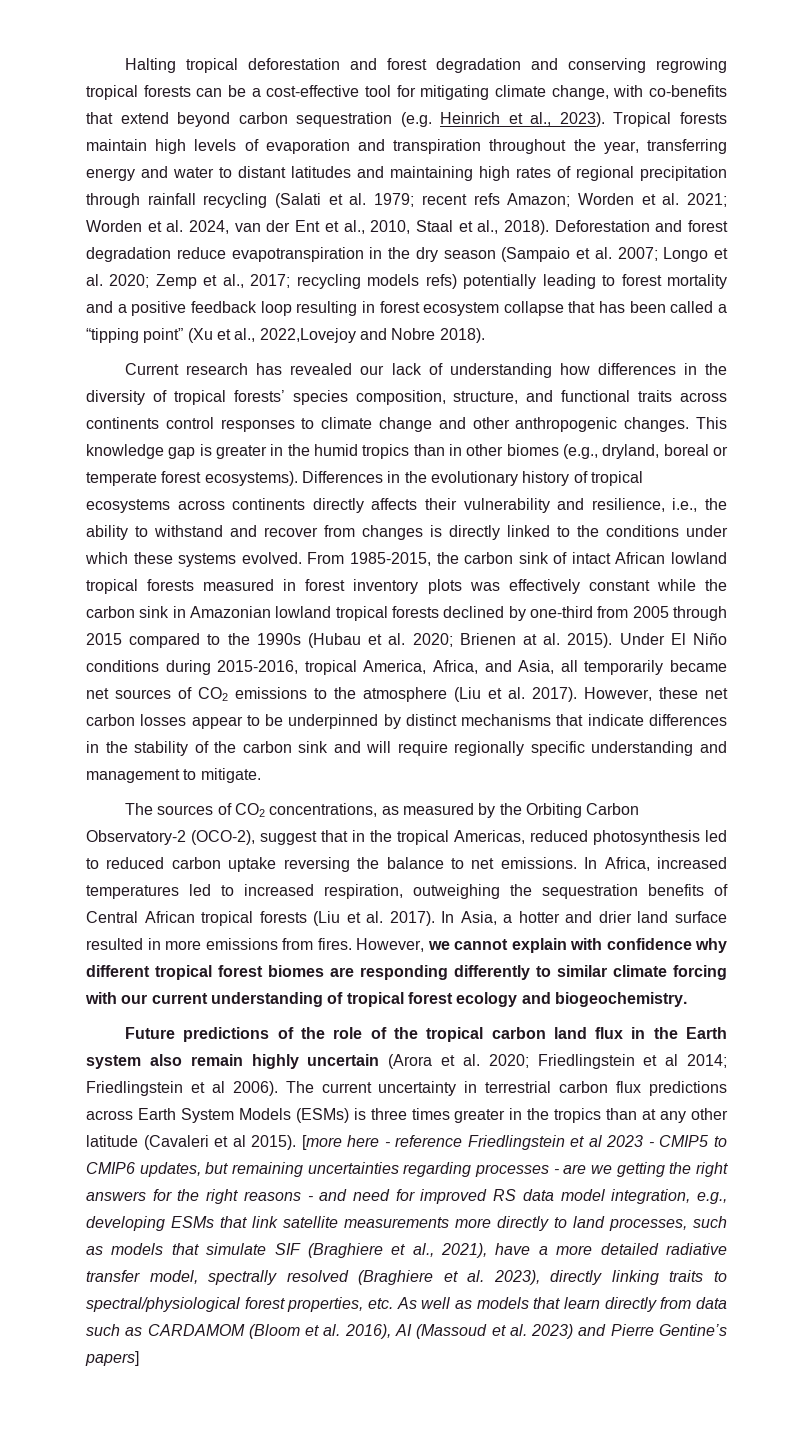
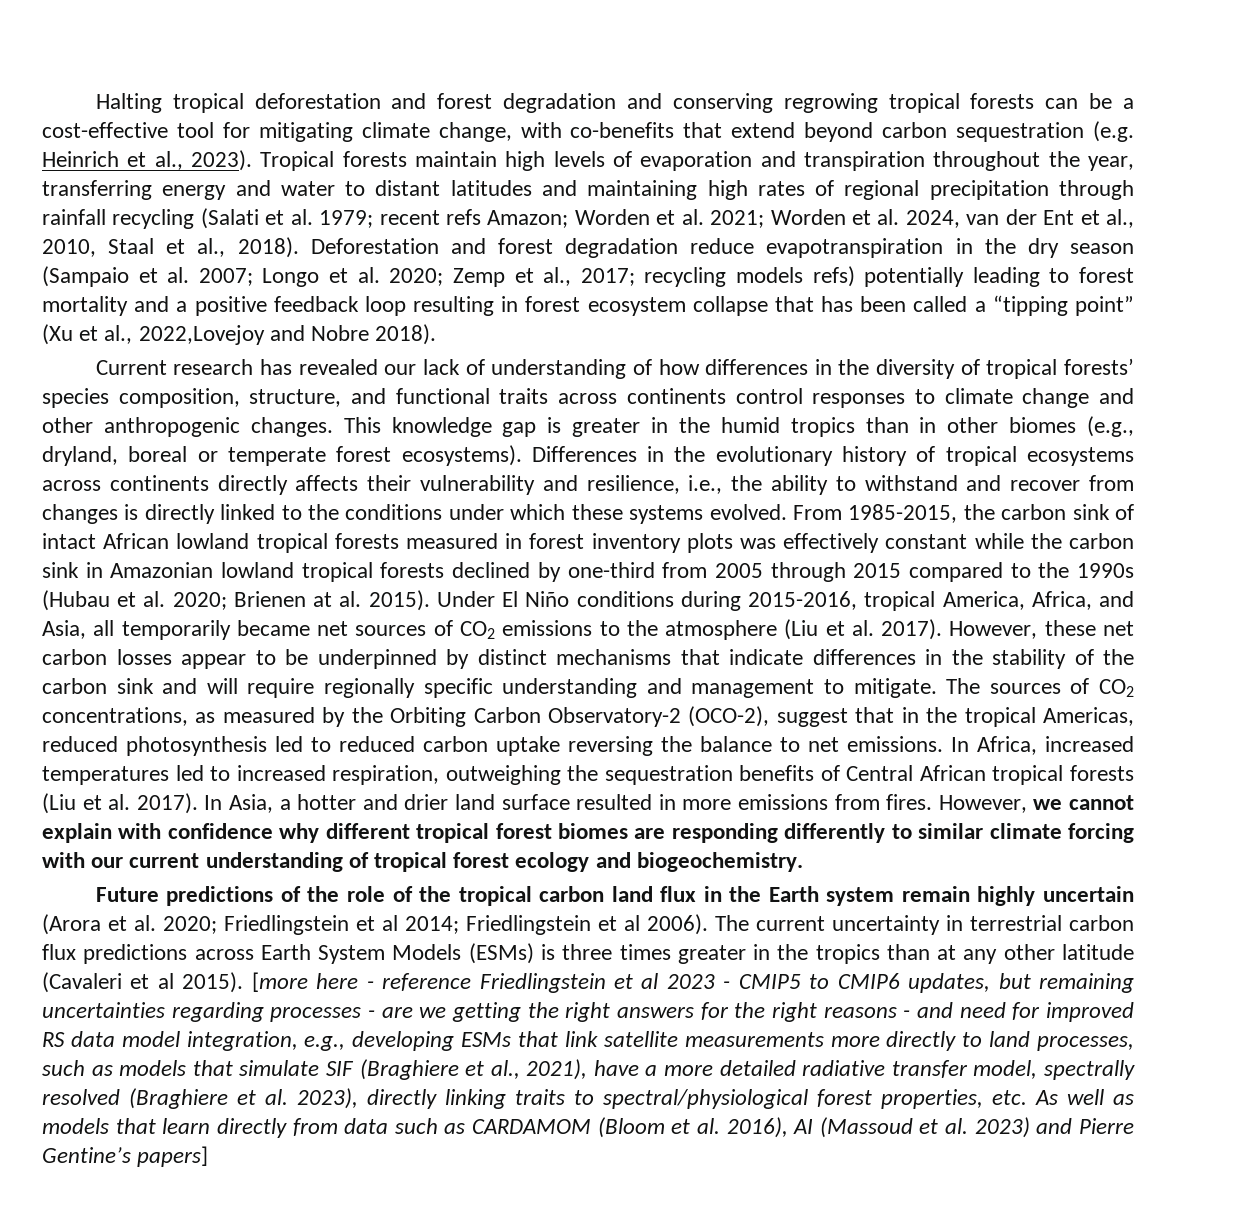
- Current research has revealed our lack of understanding how differences in the diversity of tropical forests’ species composition, structure, and functional traits across continents control responses to climate change and other anthropogenic changes.
+ Current research has revealed our lack of understanding of how differences in the diversity of tropical forests’ species composition, structure, and functional traits across continents control responses to climate change and other anthropogenic changes.
- However, these net carbon losses appear to be underpinned by distinct mechanisms that indicate differences in the stability of the carbon sink and will require regionally specific understanding and management to mitigate.
- The sources of CO2 concentrations, as measured by the Orbiting Carbon Observatory-2 (OCO-2), suggest that in the tropical Americas, reduced photosynthesis led to reduced carbon uptake reversing the balance to net emissions.
+ However, these net carbon losses appear to be underpinned by distinct mechanisms that indicate differences in the stability of the carbon sink and will require regionally specific understanding and management to mitigate. The sources of CO2 concentrations, as measured by the Orbiting Carbon Observatory-2 (OCO-2), suggest that in the tropical Americas, reduced photosynthesis led to reduced carbon uptake reversing the balance to net emissions.
- Future predictions of the role of the tropical carbon land flux in the Earth system also remain highly uncertain (Arora et al. 2020; Friedlingstein et al 2014; Friedlingstein et al 2006).
+ Future predictions of the role of the tropical carbon land flux in the Earth system remain highly uncertain (Arora et al. 2020; Friedlingstein et al 2014; Friedlingstein et al 2006).

